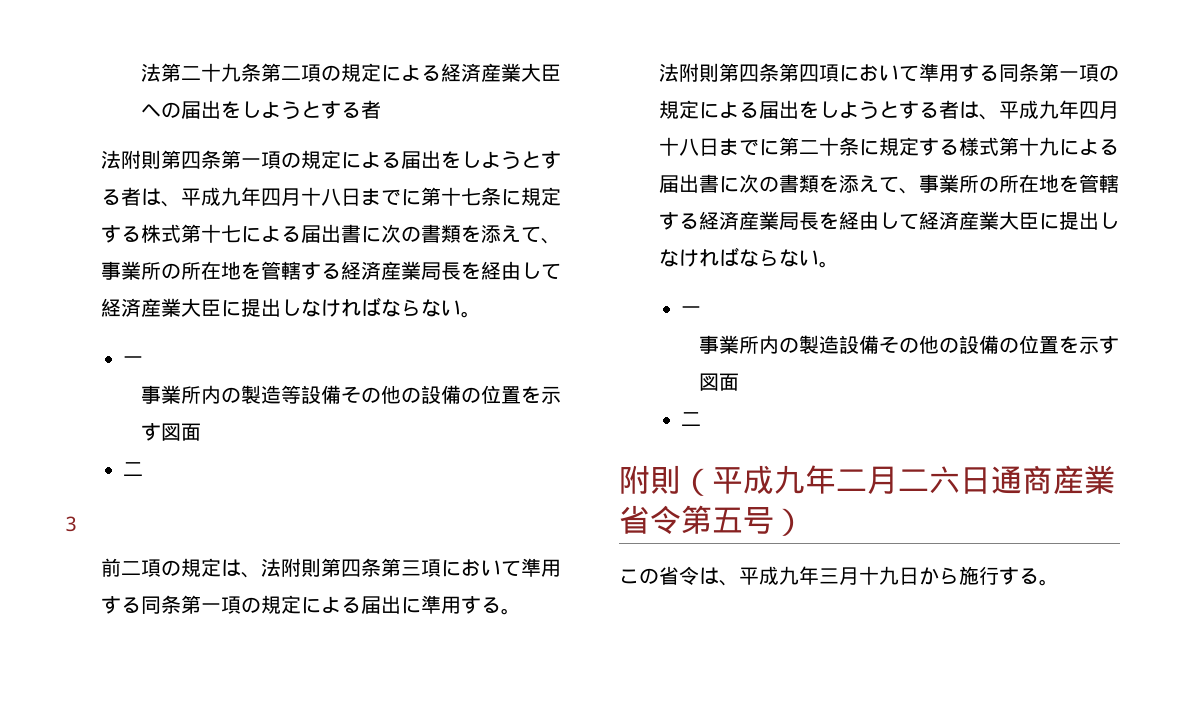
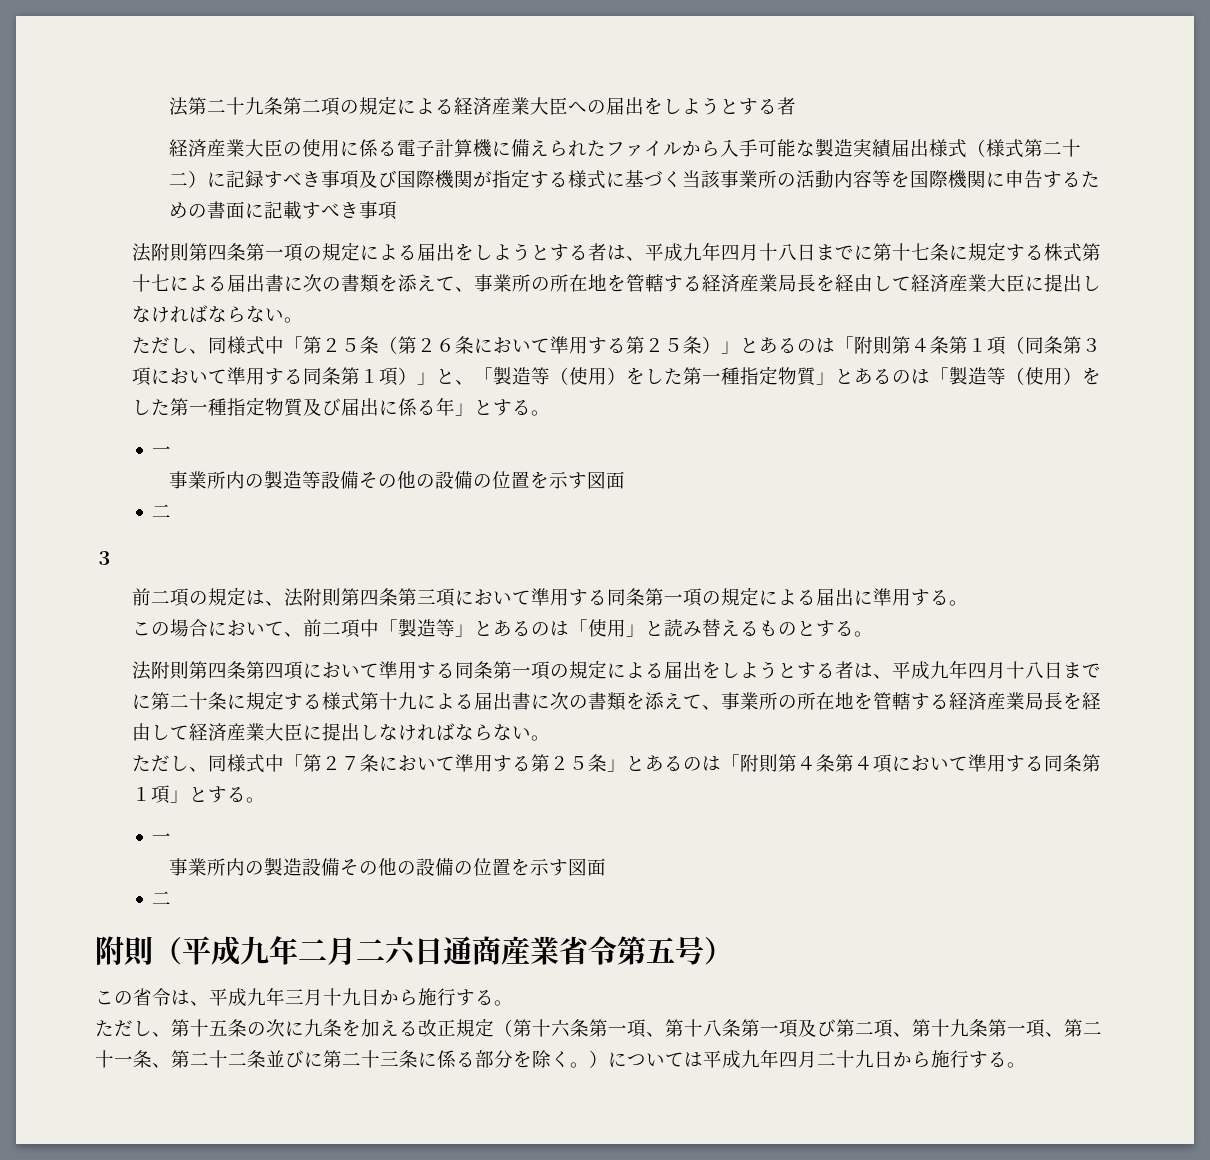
+ 経済産業大臣の使用に係る電子計算機に備えられたファイルから入手可能な製造実績届出様式（様式第二十二）に記録すべき事項及び国際機関が指定する様式に基づく当該事業所の活動内容等を国際機関に申告するための書面に記載すべき事項
+ ただし、同様式中「第２５条（第２６条において準用する第２５条）」とあるのは「附則第４条第１項（同条第３項において準用する同条第１項）」と、「製造等（使用）をした第一種指定物質」とあるのは「製造等（使用）をした第一種指定物質及び届出に係る年」とする。
+ この場合において、前二項中「製造等」とあるのは「使用」と読み替えるものとする。
+ ただし、同様式中「第２７条において準用する第２５条」とあるのは「附則第４条第４項において準用する同条第１項」とする。
+ ただし、第十五条の次に九条を加える改正規定（第十六条第一項、第十八条第一項及び第二項、第十九条第一項、第二十一条、第二十二条並びに第二十三条に係る部分を除く。）については平成九年四月二十九日から施行する。

